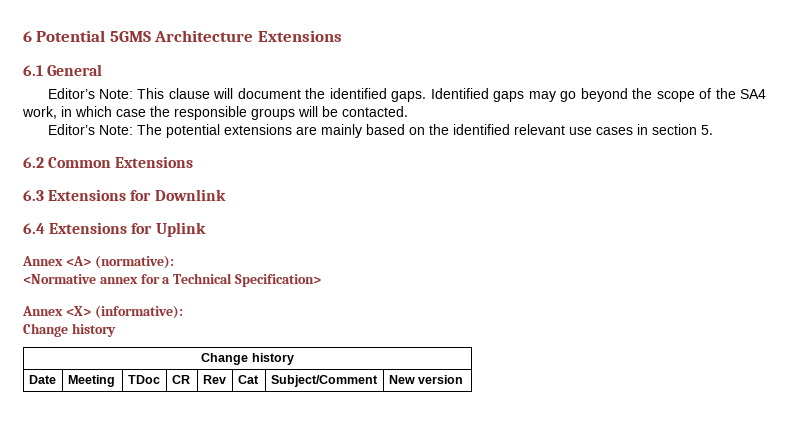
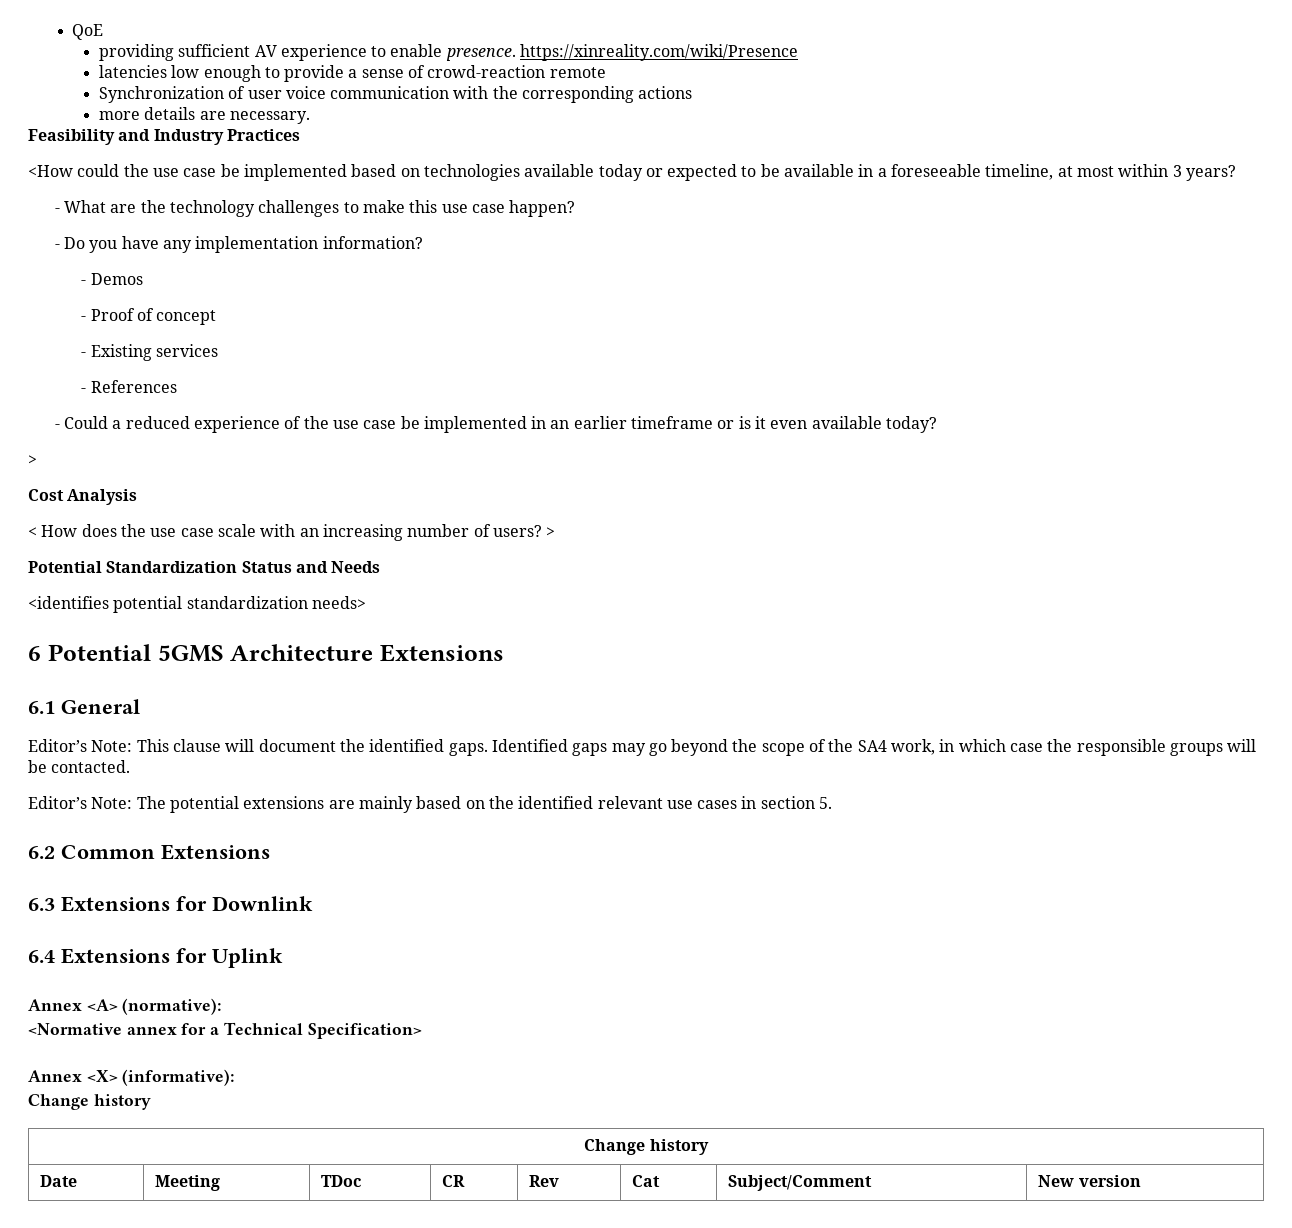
+ QoE
+ providing sufficient AV experience to enable presence. https://xinreality.com/wiki/Presence
+ latencies low enough to provide a sense of crowd-reaction remote
+ Synchronization of user voice communication with the corresponding actions
+ more details are necessary.
+ Feasibility and Industry Practices
+ <How could the use case be implemented based on technologies available today or expected to be available in a foreseeable timeline, at most within 3 years?
+ - What are the technology challenges to make this use case happen?
+ - Do you have any implementation information?
+ - Demos
+ - Proof of concept
+ - Existing services
+ - References
+ - Could a reduced experience of the use case be implemented in an earlier timeframe or is it even available today?
+ >
+ Cost Analysis
+ < How does the use case scale with an increasing number of users? >
+ Potential Standardization Status and Needs
+ <identifies potential standardization needs>

